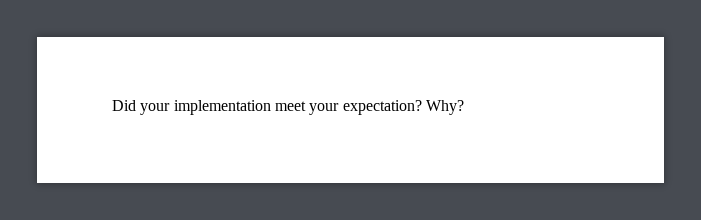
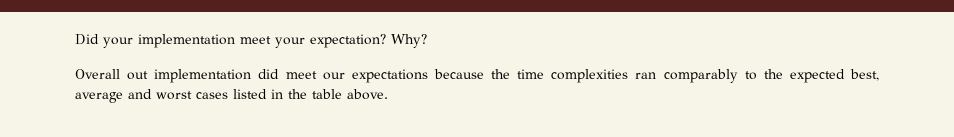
+ Overall out implementation did meet our expectations because the time complexities ran comparably to the expected best, average and worst cases listed in the table above.

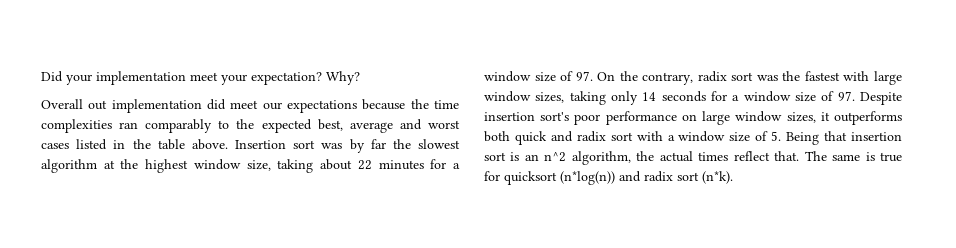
+ Insertion sort was by far the slowest algorithm at the highest window size, taking about 22 minutes for a window size of 97. On the contrary, radix sort was the fastest with large window sizes, taking only 14 seconds for a window size of 97. Despite insertion sort's poor performance on large window sizes, it outperforms both quick and radix sort with a window size of 5. Being that insertion sort is an n^2 algorithm, the actual times reflect that. The same is true for quicksort (n*log(n)) and radix sort (n*k).

